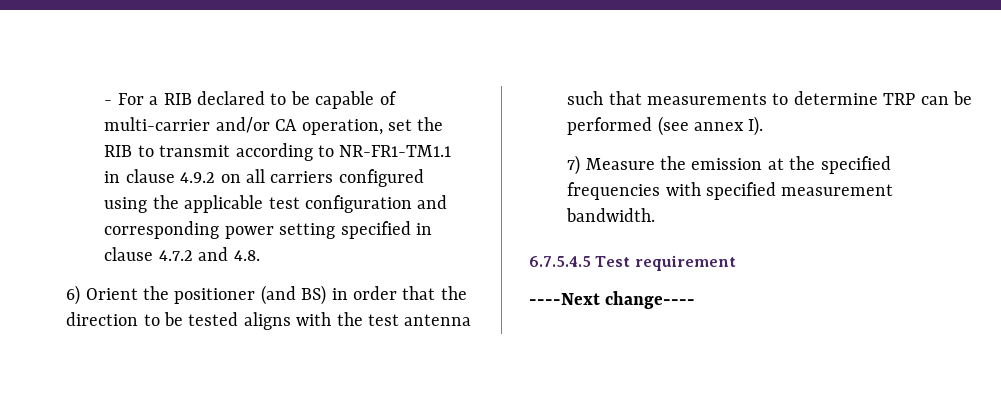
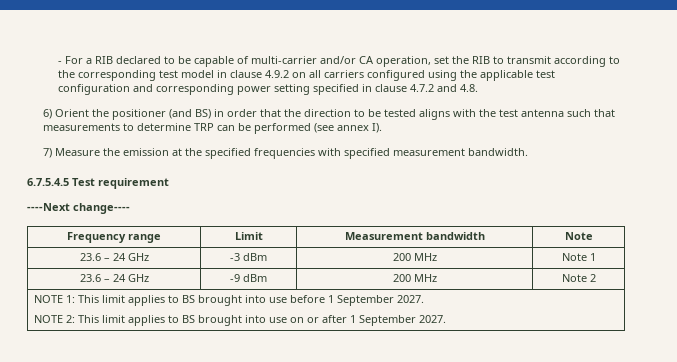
- - For a RIB declared to be capable of multi-carrier and/or CA operation, set the RIB to transmit according to NR-FR1-TM1.1 in clause 4.9.2 on all carriers configured using the applicable test configuration and corresponding power setting specified in clause 4.7.2 and 4.8.
+ - For a RIB declared to be capable of multi-carrier and/or CA operation, set the RIB to transmit according to the corresponding test model in clause 4.9.2 on all carriers configured using the applicable test configuration and corresponding power setting specified in clause 4.7.2 and 4.8.
+ Frequency range | Limit | Measurement bandwidth | Note
+ 23.6 – 24 GHz | -3 dBm | 200 MHz | Note 1
+ 23.6 – 24 GHz | -9 dBm | 200 MHz | Note 2
+ NOTE 1: This limit applies to BS brought into use before 1 September 2027.
+ NOTE 2: This limit applies to BS brought into use on or after 1 September 2027.

